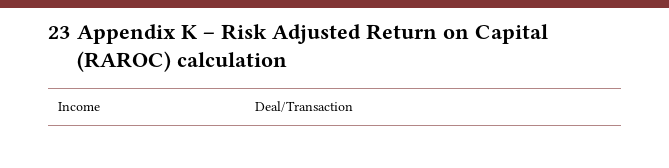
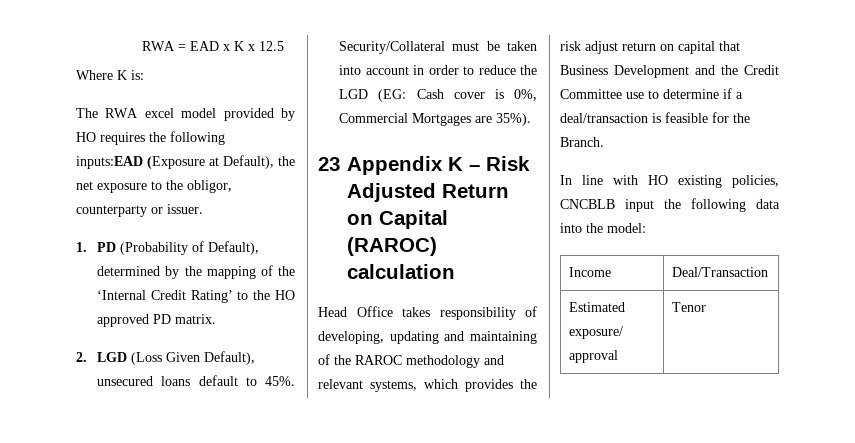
+ RWA = EAD x K x 12.5
+ Where K is:
+ The RWA excel model provided by HO requires the following inputs:EAD (Exposure at Default), the net exposure to the obligor, counterparty or issuer.
+ 1. PD (Probability of Default), determined by the mapping of the ‘Internal Credit Rating’ to the HO approved PD matrix.
+ 2. LGD (Loss Given Default), unsecured loans default to 45%. Security/Collateral must be taken into account in order to reduce the LGD (EG: Cash cover is 0%, Commercial Mortgages are 35%).
+ Head Office takes responsibility of developing, updating and maintaining of the RAROC methodology and relevant systems, which provides the risk adjust return on capital that Business Development and the Credit Committee use to determine if a deal/transaction is feasible for the Branch.
+ In line with HO existing policies, CNCBLB input the following data into the model:
  Income | Deal/Transaction
+ Estimated exposure/ approval | Tenor

